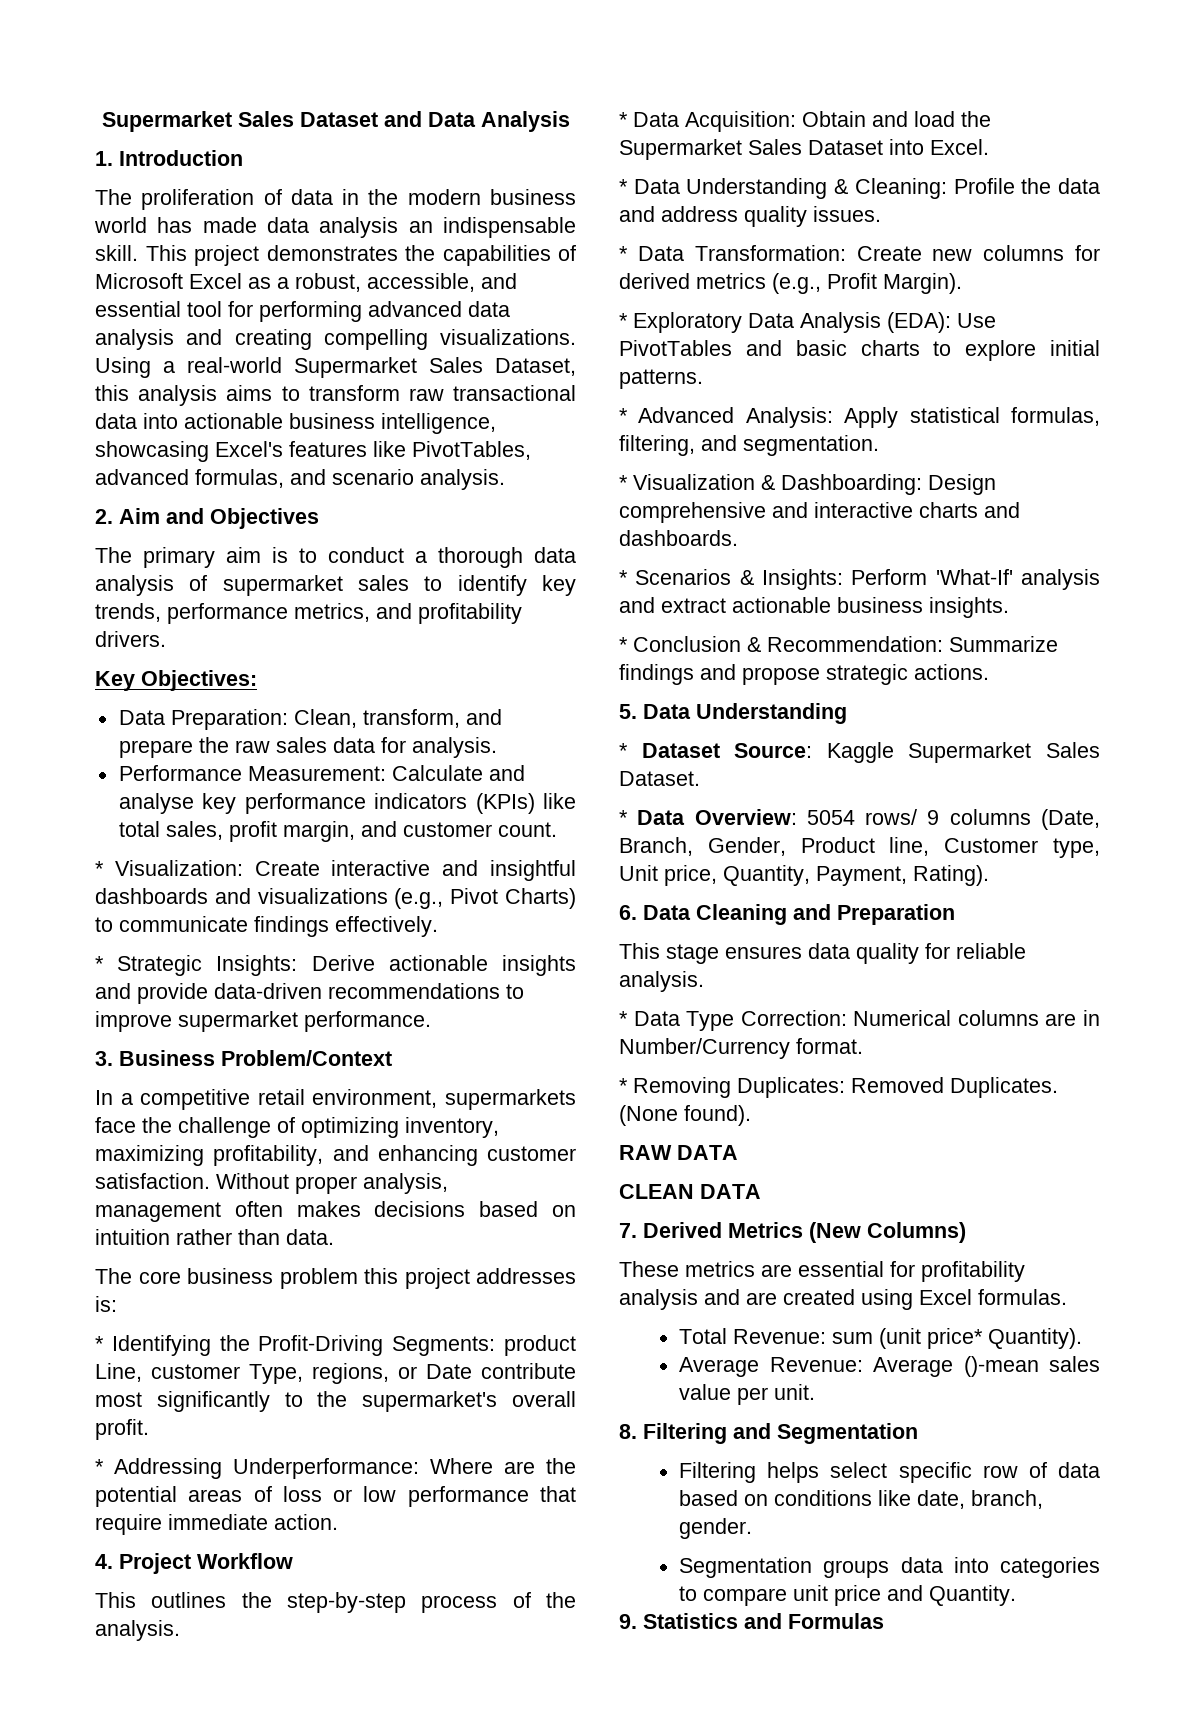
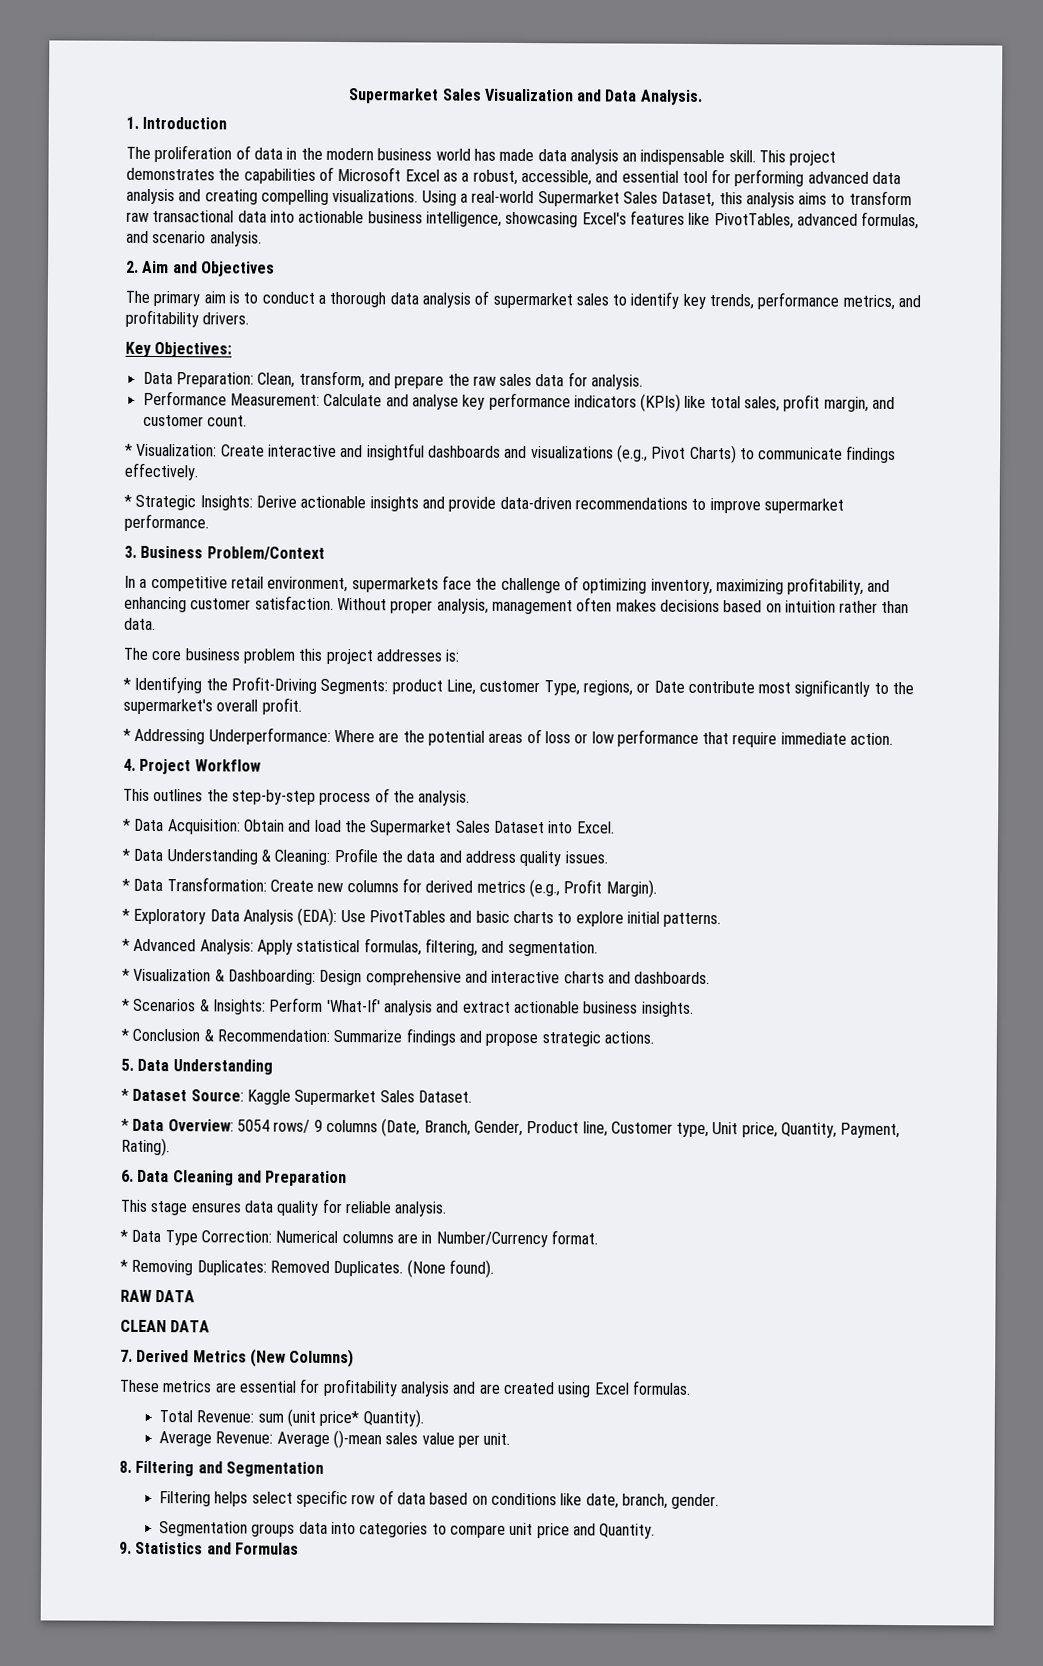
- Supermarket Sales Dataset and Data Analysis
+ Supermarket Sales Visualization and Data Analysis.

